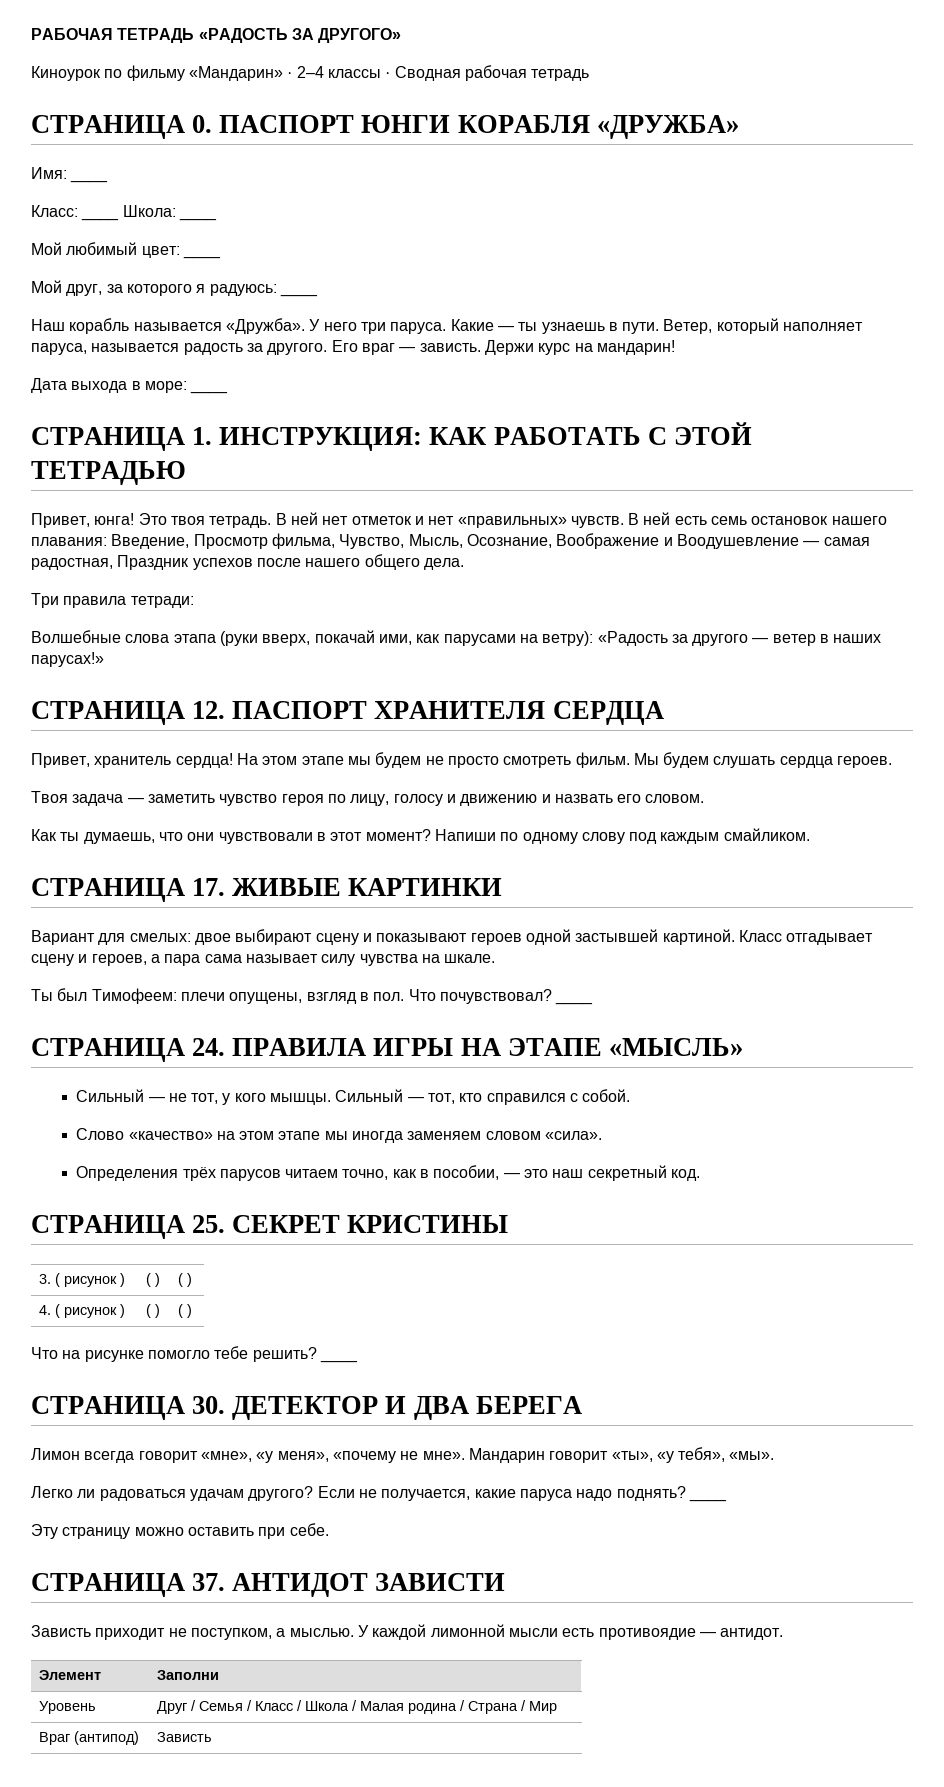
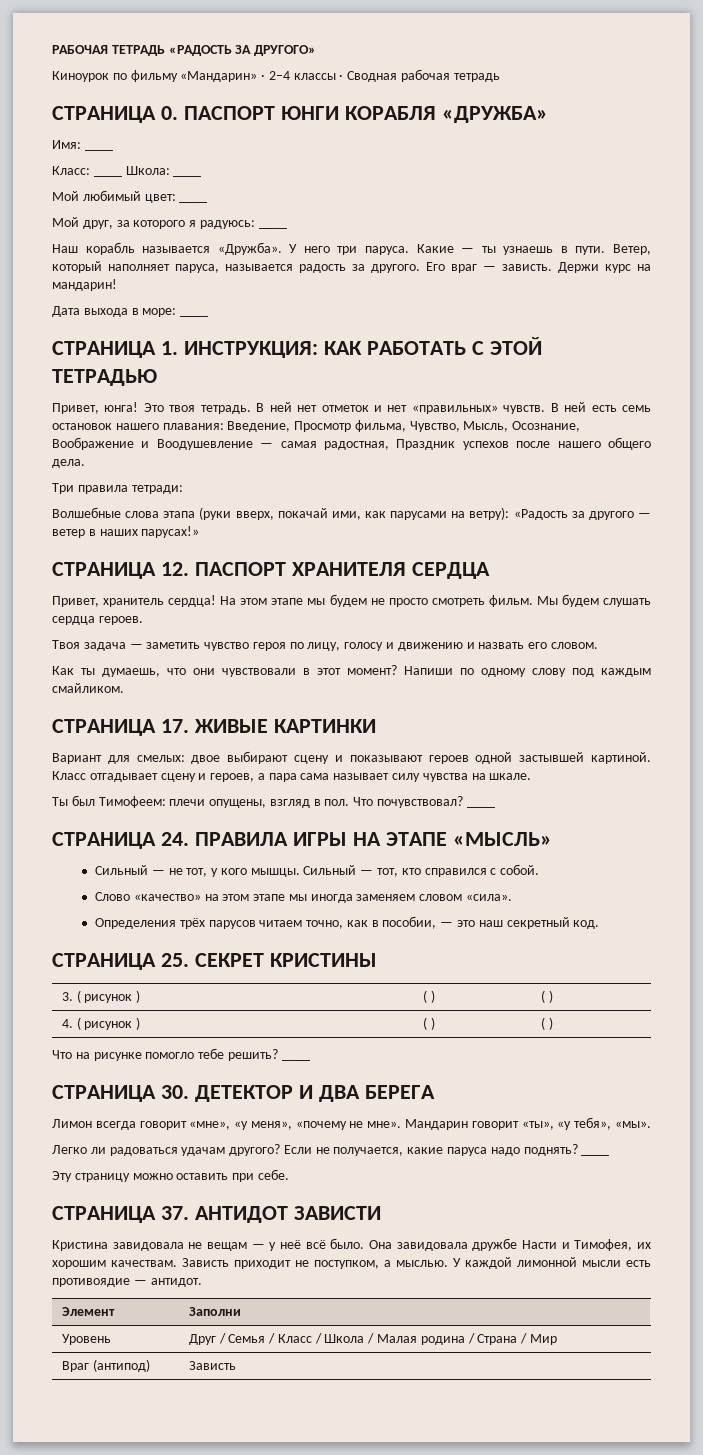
+ Кристина завидовала не вещам — у неё всё было. Она завидовала дружбе Насти и Тимофея, их хорошим качествам.

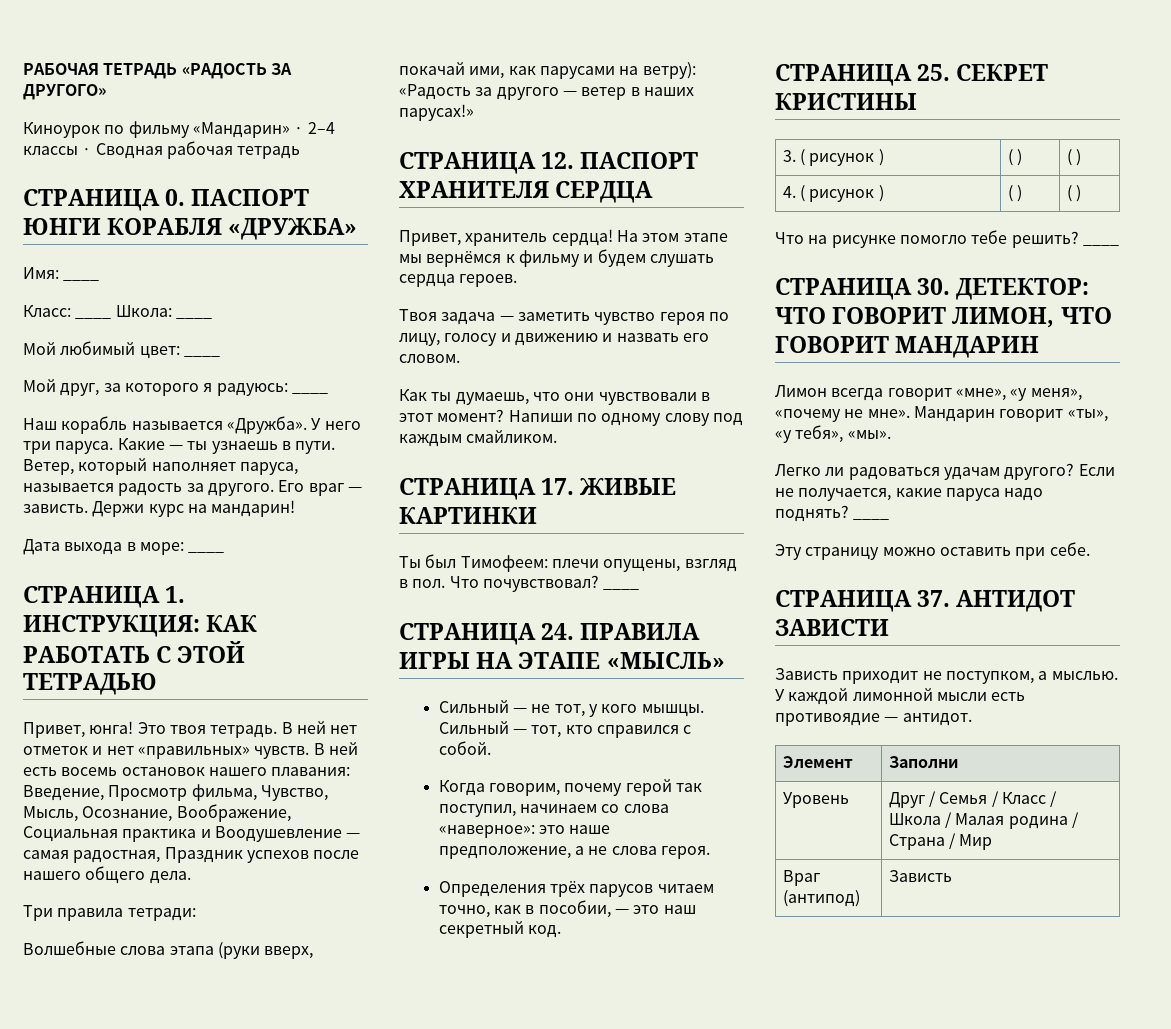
- В ней есть семь остановок нашего плавания: Введение, Просмотр фильма, Чувство, Мысль, Осознание, Воображение и Воодушевление — самая радостная, Праздник успехов после нашего общего дела.
+ В ней есть восемь остановок нашего плавания: Введение, Просмотр фильма, Чувство, Мысль, Осознание, Воображение, Социальная практика и Воодушевление — самая радостная, Праздник успехов после нашего общего дела.
- На этом этапе мы будем не просто смотреть фильм. Мы будем слушать сердца героев.
+ На этом этапе мы вернёмся к фильму и будем слушать сердца героев.
- Вариант для смелых: двое выбирают сцену и показывают героев одной застывшей картиной. Класс отгадывает сцену и героев, а пара сама называет силу чувства на шкале.
- Слово «качество» на этом этапе мы иногда заменяем словом «сила».
+ Когда говорим, почему герой так поступил, начинаем со слова «наверное»: это наше предположение, а не слова героя.
- СТРАНИЦА 30. ДЕТЕКТОР И ДВА БЕРЕГА
+ СТРАНИЦА 30. ДЕТЕКТОР: ЧТО ГОВОРИТ ЛИМОН, ЧТО ГОВОРИТ МАНДАРИН
- Кристина завидовала не вещам — у неё всё было. Она завидовала дружбе Насти и Тимофея, их хорошим качествам.

